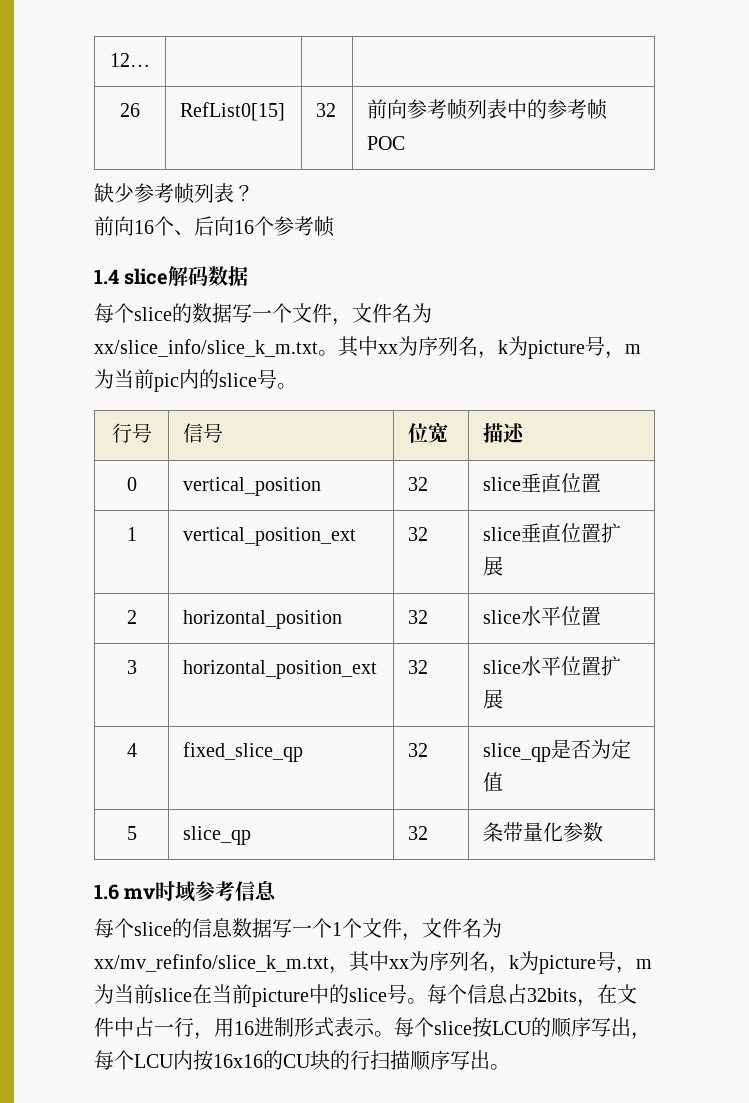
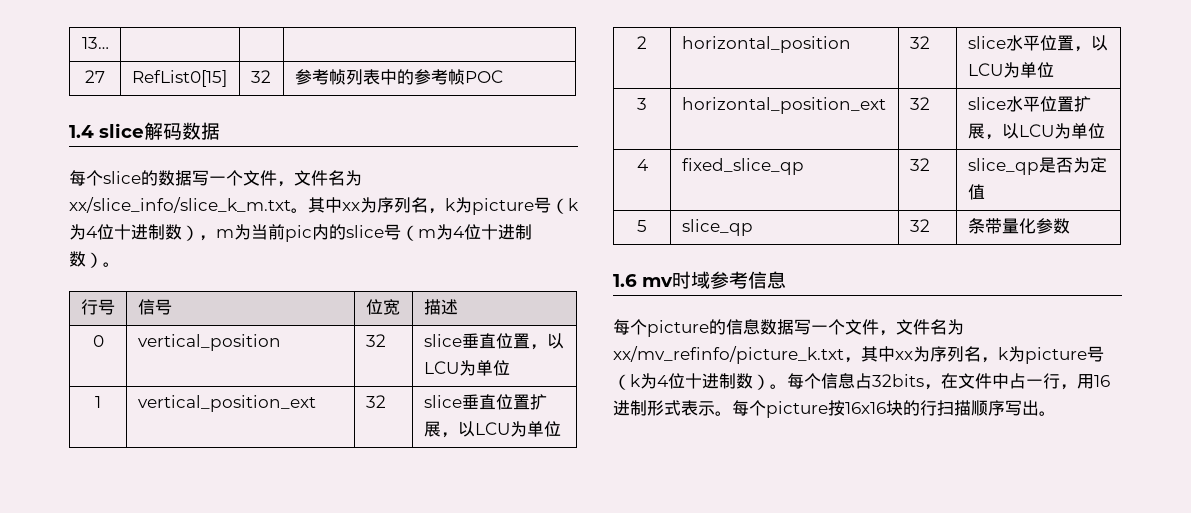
- 12… | | |
- 26 | RefList0[15] | 32 | 前向参考帧列表中的参考帧POC
+ 13… | | |
+ 27 | RefList0[15] | 32 | 参考帧列表中的参考帧POC
- 缺少参考帧列表？
- 前向16个、后向16个参考帧
- 其中xx为序列名，k为picture号，m为当前pic内的slice号。
+ 其中xx为序列名，k为picture号（k为4位十进制数），m为当前pic内的slice号（m为4位十进制数）。
- 0 | vertical_position | 32 | slice垂直位置
+ 0 | vertical_position | 32 | slice垂直位置，以LCU为单位
- 1 | vertical_position_ext | 32 | slice垂直位置扩展
+ 1 | vertical_position_ext | 32 | slice垂直位置扩展，以LCU为单位
- 2 | horizontal_position | 32 | slice水平位置
+ 2 | horizontal_position | 32 | slice水平位置，以LCU为单位
- 3 | horizontal_position_ext | 32 | slice水平位置扩展
+ 3 | horizontal_position_ext | 32 | slice水平位置扩展，以LCU为单位
- 每个slice的信息数据写一个1个文件，文件名为xx/mv_refinfo/slice_k_m.txt，其中xx为序列名，k为picture号，m为当前slice在当前picture中的slice号。
+ 每个picture的信息数据写一个文件，文件名为xx/mv_refinfo/picture_k.txt，其中xx为序列名，k为picture号（k为4位十进制数）。
- 每个slice按LCU的顺序写出，每个LCU内按16x16的CU块的行扫描顺序写出。
+ 每个picture按16x16块的行扫描顺序写出。

